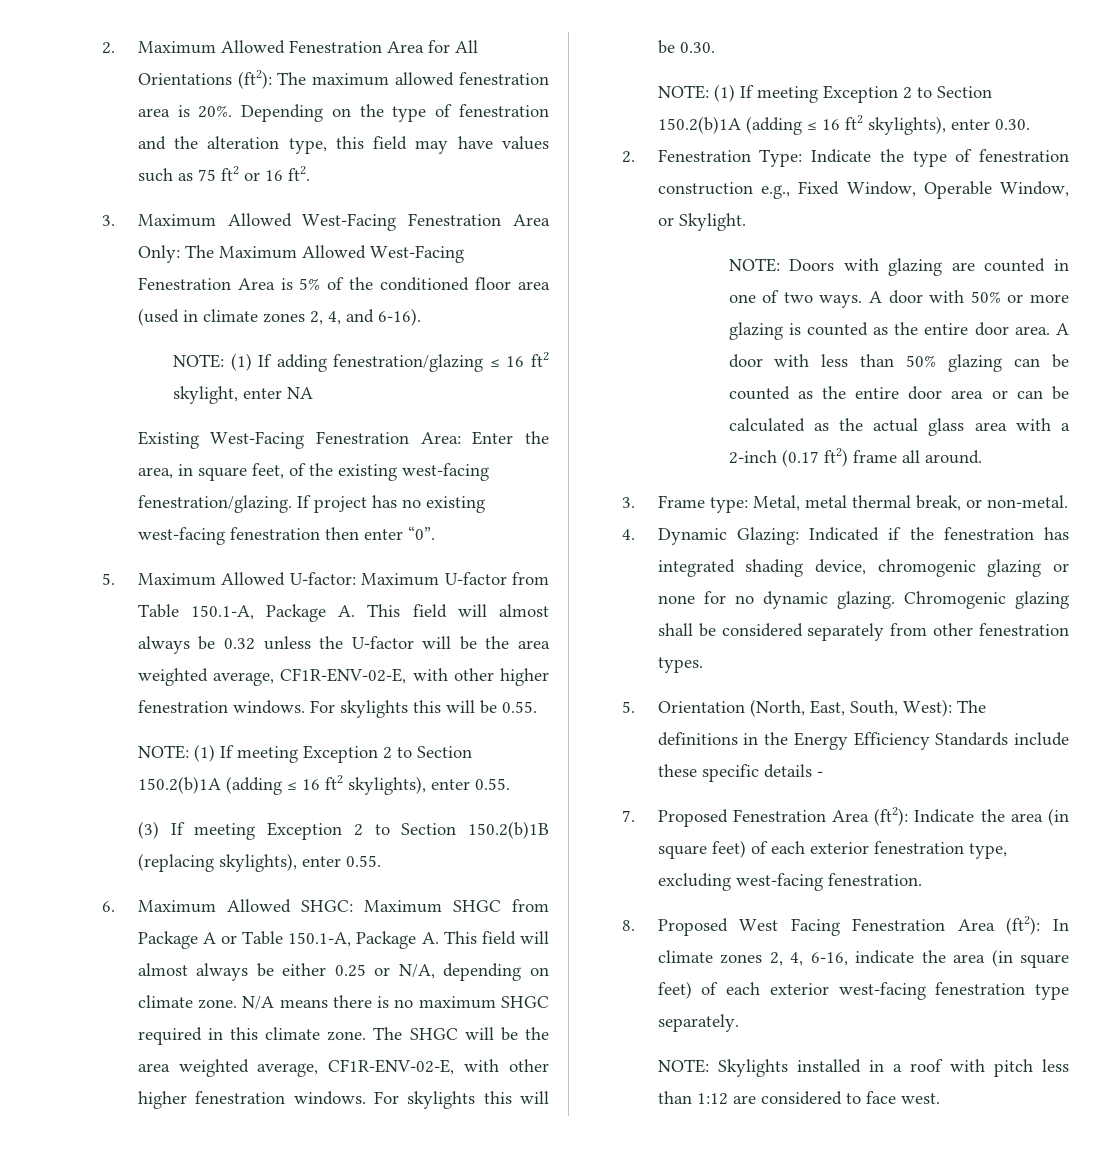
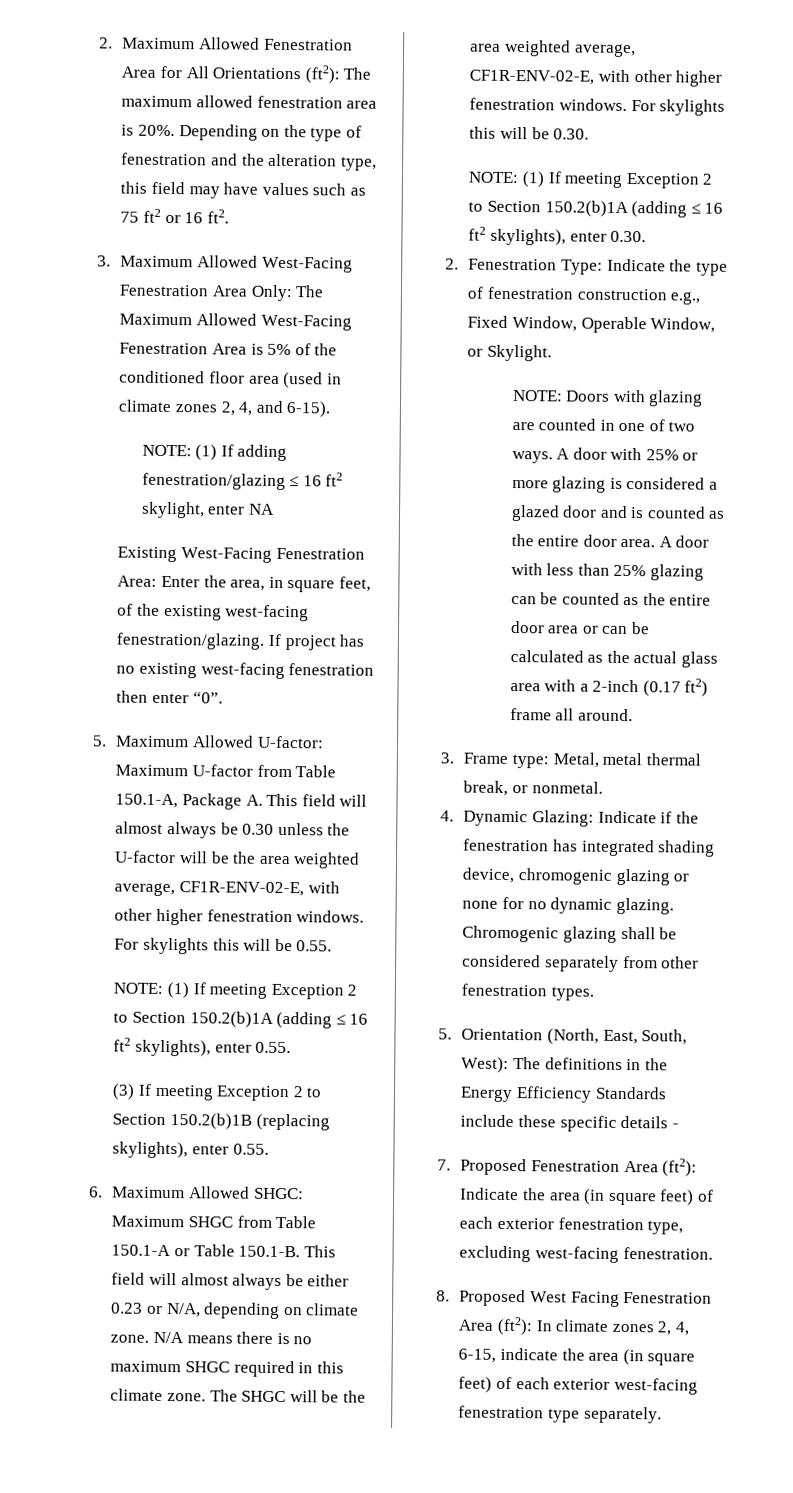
- 3. Maximum Allowed West-Facing Fenestration Area Only: The Maximum Allowed West-Facing Fenestration Area is 5% of the conditioned floor area (used in climate zones 2, 4, and 6-16).
+ 3. Maximum Allowed West-Facing Fenestration Area Only: The Maximum Allowed West-Facing Fenestration Area is 5% of the conditioned floor area (used in climate zones 2, 4, and 6-15).
- 5. Maximum Allowed U-factor: Maximum U-factor from Table 150.1-A, Package A. This field will almost always be 0.32 unless the U-factor will be the area weighted average, CF1R-ENV-02-E, with other higher fenestration windows.
+ 5. Maximum Allowed U-factor: Maximum U-factor from Table 150.1-A, Package A. This field will almost always be 0.30 unless the U-factor will be the area weighted average, CF1R-ENV-02-E, with other higher fenestration windows.
- 6. Maximum Allowed SHGC: Maximum SHGC from Package A or Table 150.1-A, Package A. This field will almost always be either 0.25 or N/A, depending on climate zone.
+ 6. Maximum Allowed SHGC: Maximum SHGC from Table 150.1-A or Table 150.1-B. This field will almost always be either 0.23 or N/A, depending on climate zone.
- A door with 50% or more glazing is counted as the entire door area.
+ A door with 25% or more glazing is considered a glazed door and is counted as the entire door area.
- A door with less than 50% glazing can be counted as the entire door area or can be calculated as the actual glass area with a 2-inch (0.17 ft2) frame all around.
+ A door with less than 25% glazing can be counted as the entire door area or can be calculated as the actual glass area with a 2-inch (0.17 ft2) frame all around.
- 3. Frame type: Metal, metal thermal break, or non-metal.
+ 3. Frame type: Metal, metal thermal break, or nonmetal.
- 4. Dynamic Glazing: Indicated if the fenestration has integrated shading device, chromogenic glazing or none for no dynamic glazing.
+ 4. Dynamic Glazing: Indicate if the fenestration has integrated shading device, chromogenic glazing or none for no dynamic glazing.
- 8. Proposed West Facing Fenestration Area (ft2): In climate zones 2, 4, 6-16, indicate the area (in square feet) of each exterior west-facing fenestration type separately.
+ 8. Proposed West Facing Fenestration Area (ft2): In climate zones 2, 4, 6-15, indicate the area (in square feet) of each exterior west-facing fenestration type separately.
- NOTE: Skylights installed in a roof with pitch less than 1:12 are considered to face west.

